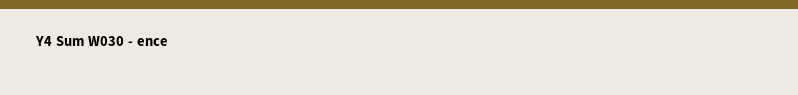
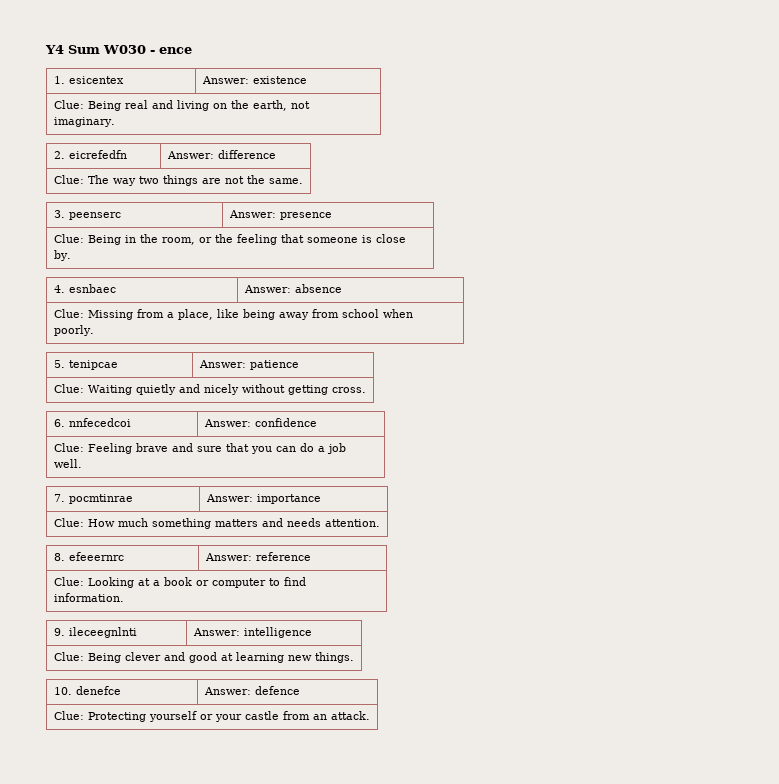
+ 1. esicentex | Answer: existence
+ Clue: Being real and living on the earth, not imaginary.
+ 2. eicrefedfn | Answer: difference
+ Clue: The way two things are not the same.
+ 3. peenserc | Answer: presence
+ Clue: Being in the room, or the feeling that someone is close by.
+ 4. esnbaec | Answer: absence
+ Clue: Missing from a place, like being away from school when poorly.
+ 5. tenipcae | Answer: patience
+ Clue: Waiting quietly and nicely without getting cross.
+ 6. nnfecedcoi | Answer: confidence
+ Clue: Feeling brave and sure that you can do a job well.
+ 7. pocmtinrae | Answer: importance
+ Clue: How much something matters and needs attention.
+ 8. efeeernrc | Answer: reference
+ Clue: Looking at a book or computer to find information.
+ 9. ileceegnlnti | Answer: intelligence
+ Clue: Being clever and good at learning new things.
+ 10. denefce | Answer: defence
+ Clue: Protecting yourself or your castle from an attack.

